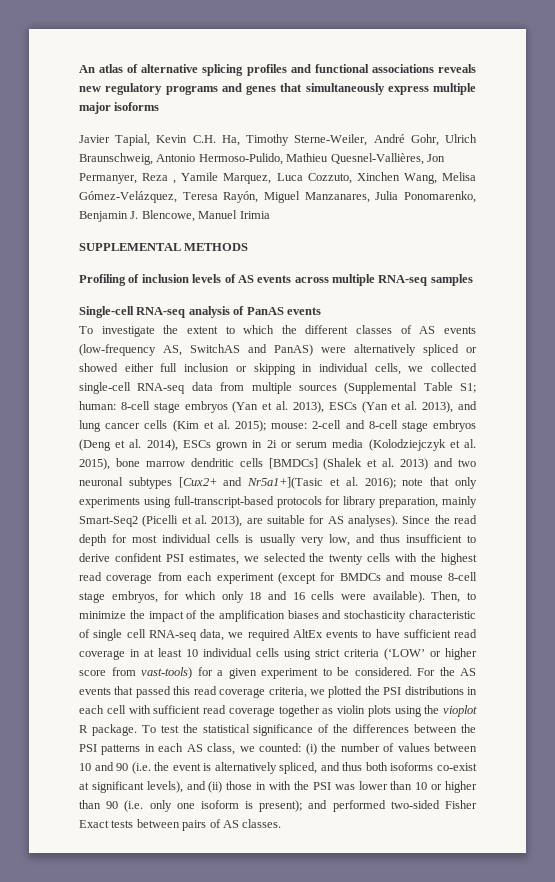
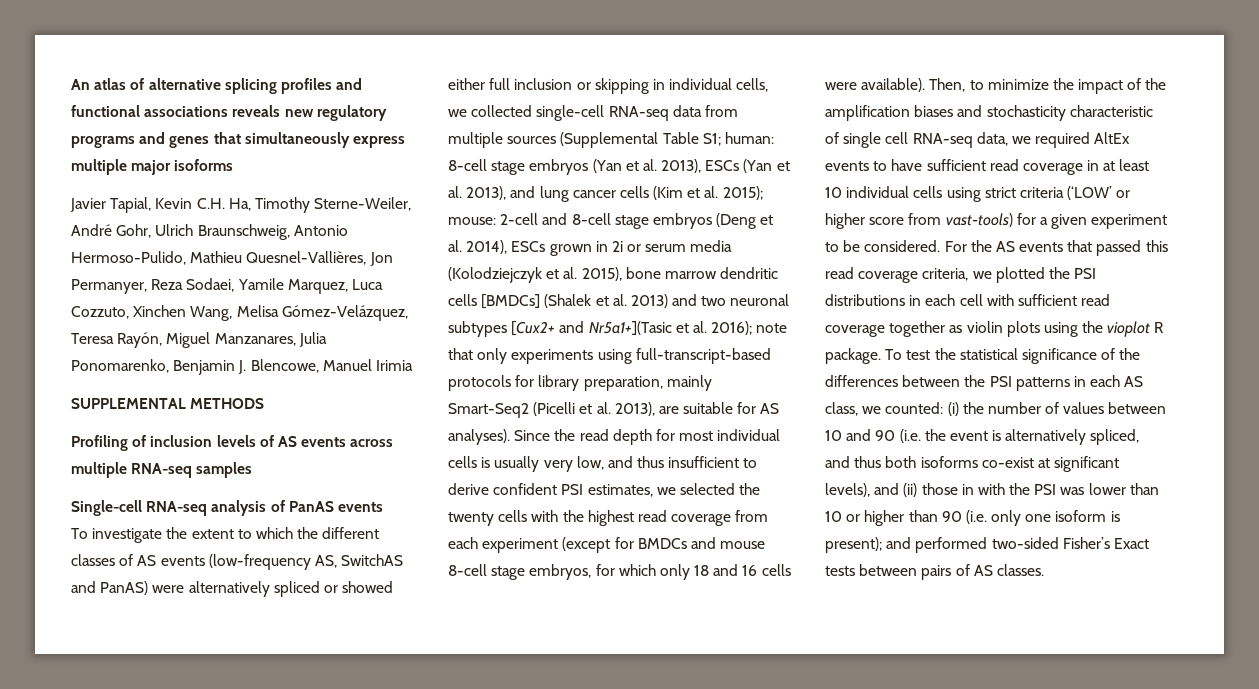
- Javier Tapial, Kevin C.H. Ha, Timothy Sterne-Weiler, André Gohr, Ulrich Braunschweig, Antonio Hermoso-Pulido, Mathieu Quesnel-Vallières, Jon Permanyer, Reza , Yamile Marquez, Luca Cozzuto, Xinchen Wang, Melisa Gómez-Velázquez, Teresa Rayón, Miguel Manzanares, Julia Ponomarenko, Benjamin J. Blencowe, Manuel Irimia
+ Javier Tapial, Kevin C.H. Ha, Timothy Sterne-Weiler, André Gohr, Ulrich Braunschweig, Antonio Hermoso-Pulido, Mathieu Quesnel-Vallières, Jon Permanyer, Reza Sodaei, Yamile Marquez, Luca Cozzuto, Xinchen Wang, Melisa Gómez-Velázquez, Teresa Rayón, Miguel Manzanares, Julia Ponomarenko, Benjamin J. Blencowe, Manuel Irimia
- and performed two-sided Fisher Exact tests between pairs of AS classes.
+ and performed two-sided Fisher’s Exact tests between pairs of AS classes.

